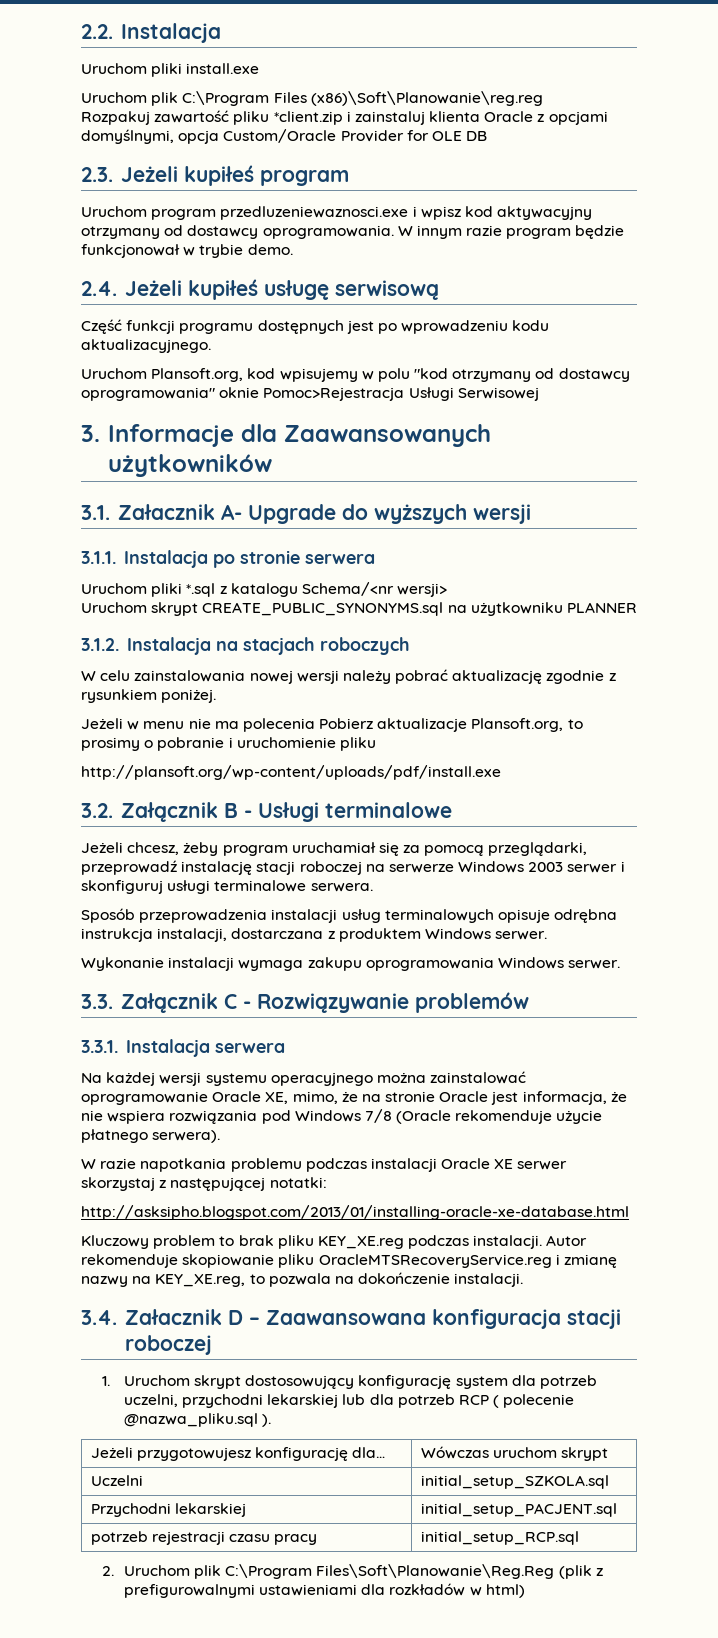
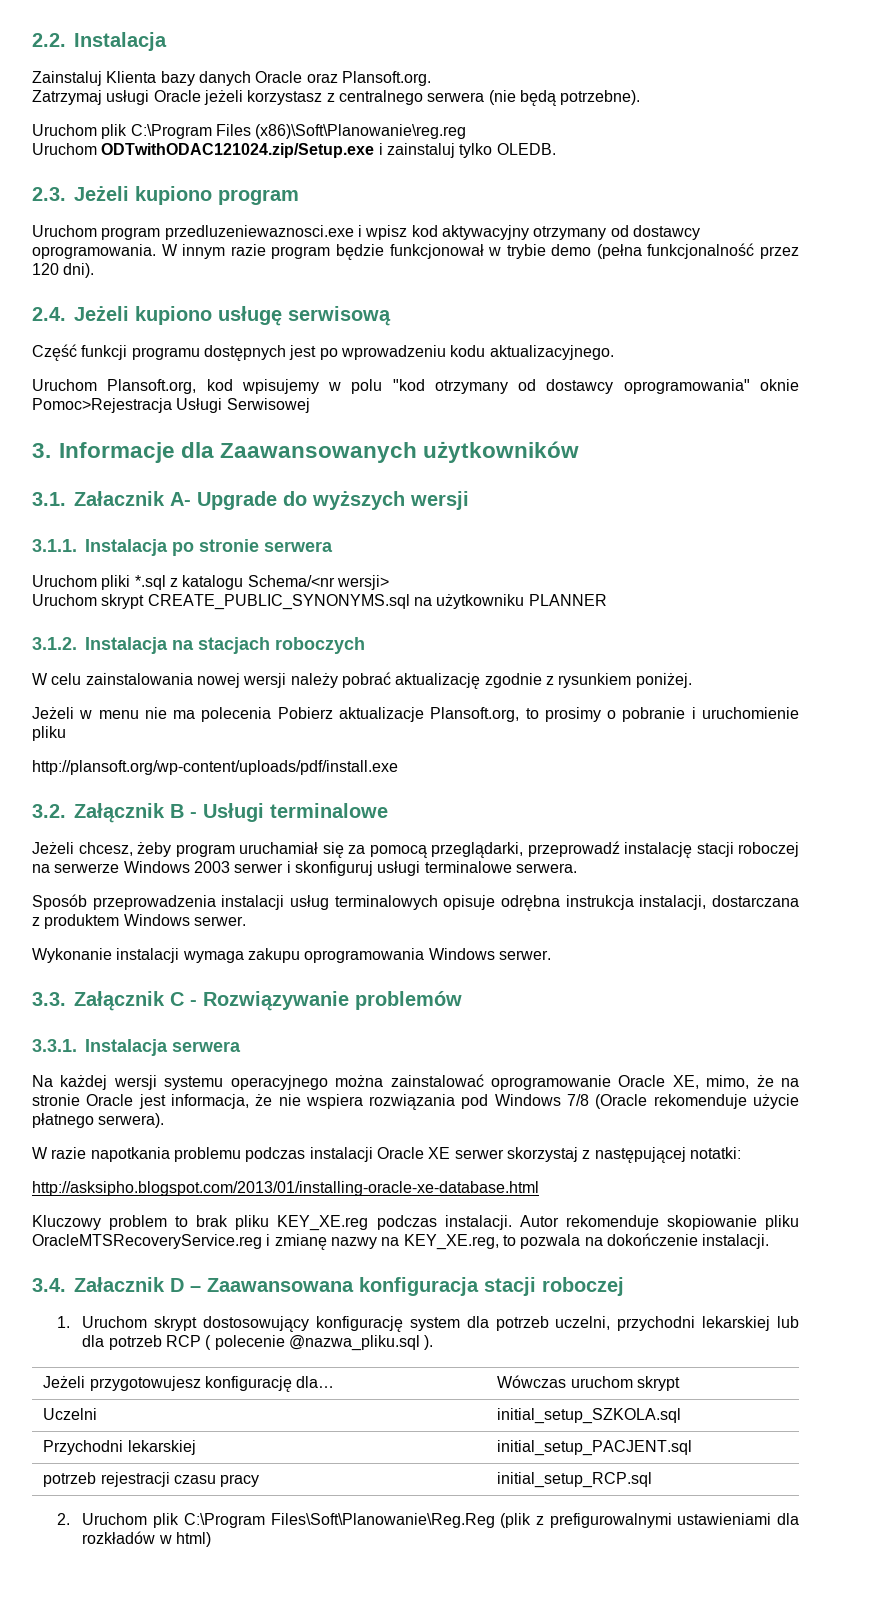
- Uruchom pliki install.exe
+ Zainstaluj Klienta bazy danych Oracle oraz Plansoft.org.
+ Zatrzymaj usługi Oracle jeżeli korzystasz z centralnego serwera (nie będą potrzebne).
- Rozpakuj zawartość pliku *client.zip i zainstaluj klienta Oracle z opcjami domyślnymi, opcja Custom/Oracle Provider for OLE DB
+ Uruchom ODTwithODAC121024.zip/Setup.exe i zainstaluj tylko OLEDB.
- 2.3. Jeżeli kupiłeś program
+ 2.3. Jeżeli kupiono program
- W innym razie program będzie funkcjonował w trybie demo.
+ W innym razie program będzie funkcjonował w trybie demo (pełna funkcjonalność przez 120 dni).
- 2.4. Jeżeli kupiłeś usługę serwisową
+ 2.4. Jeżeli kupiono usługę serwisową

